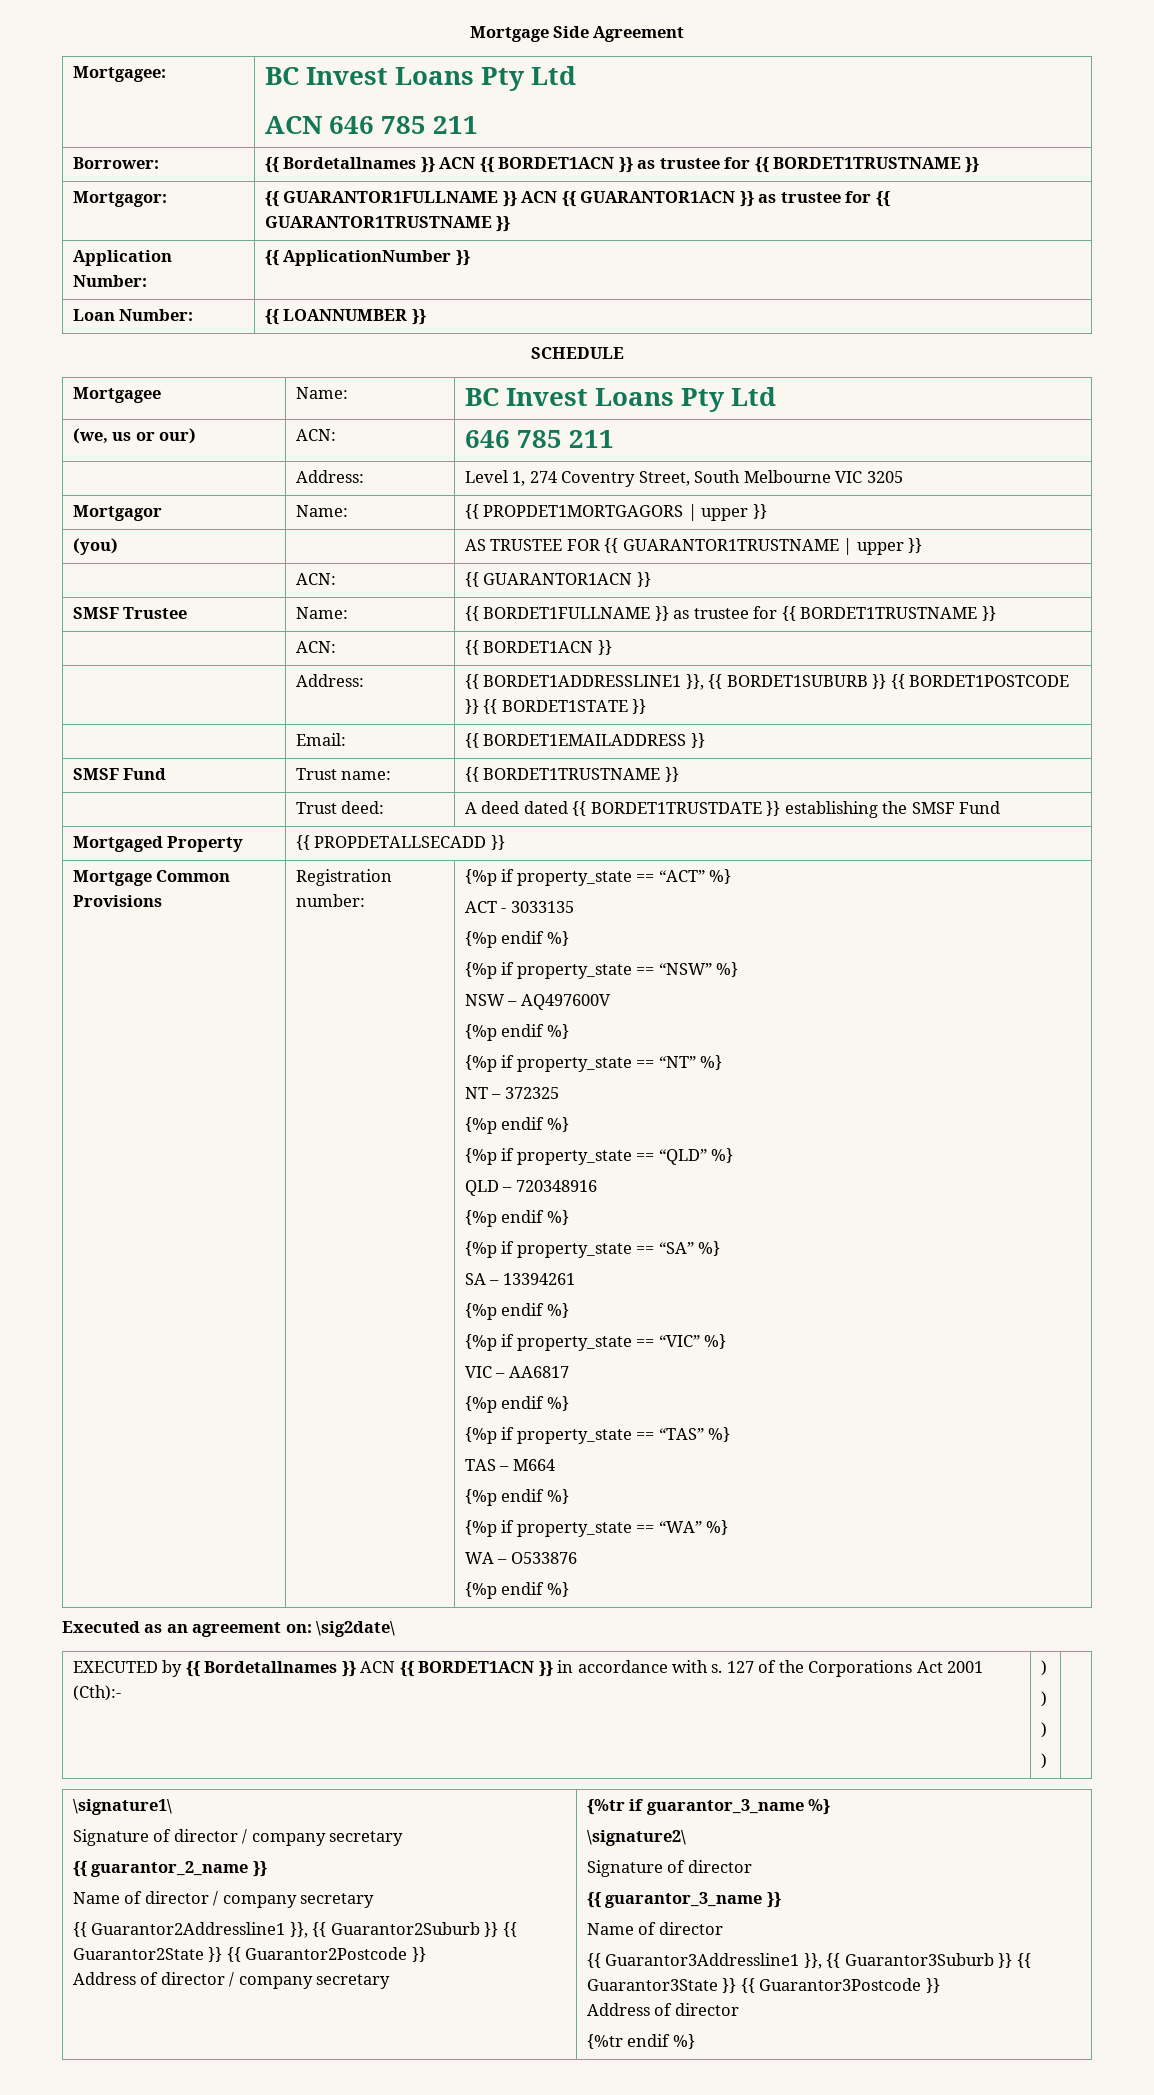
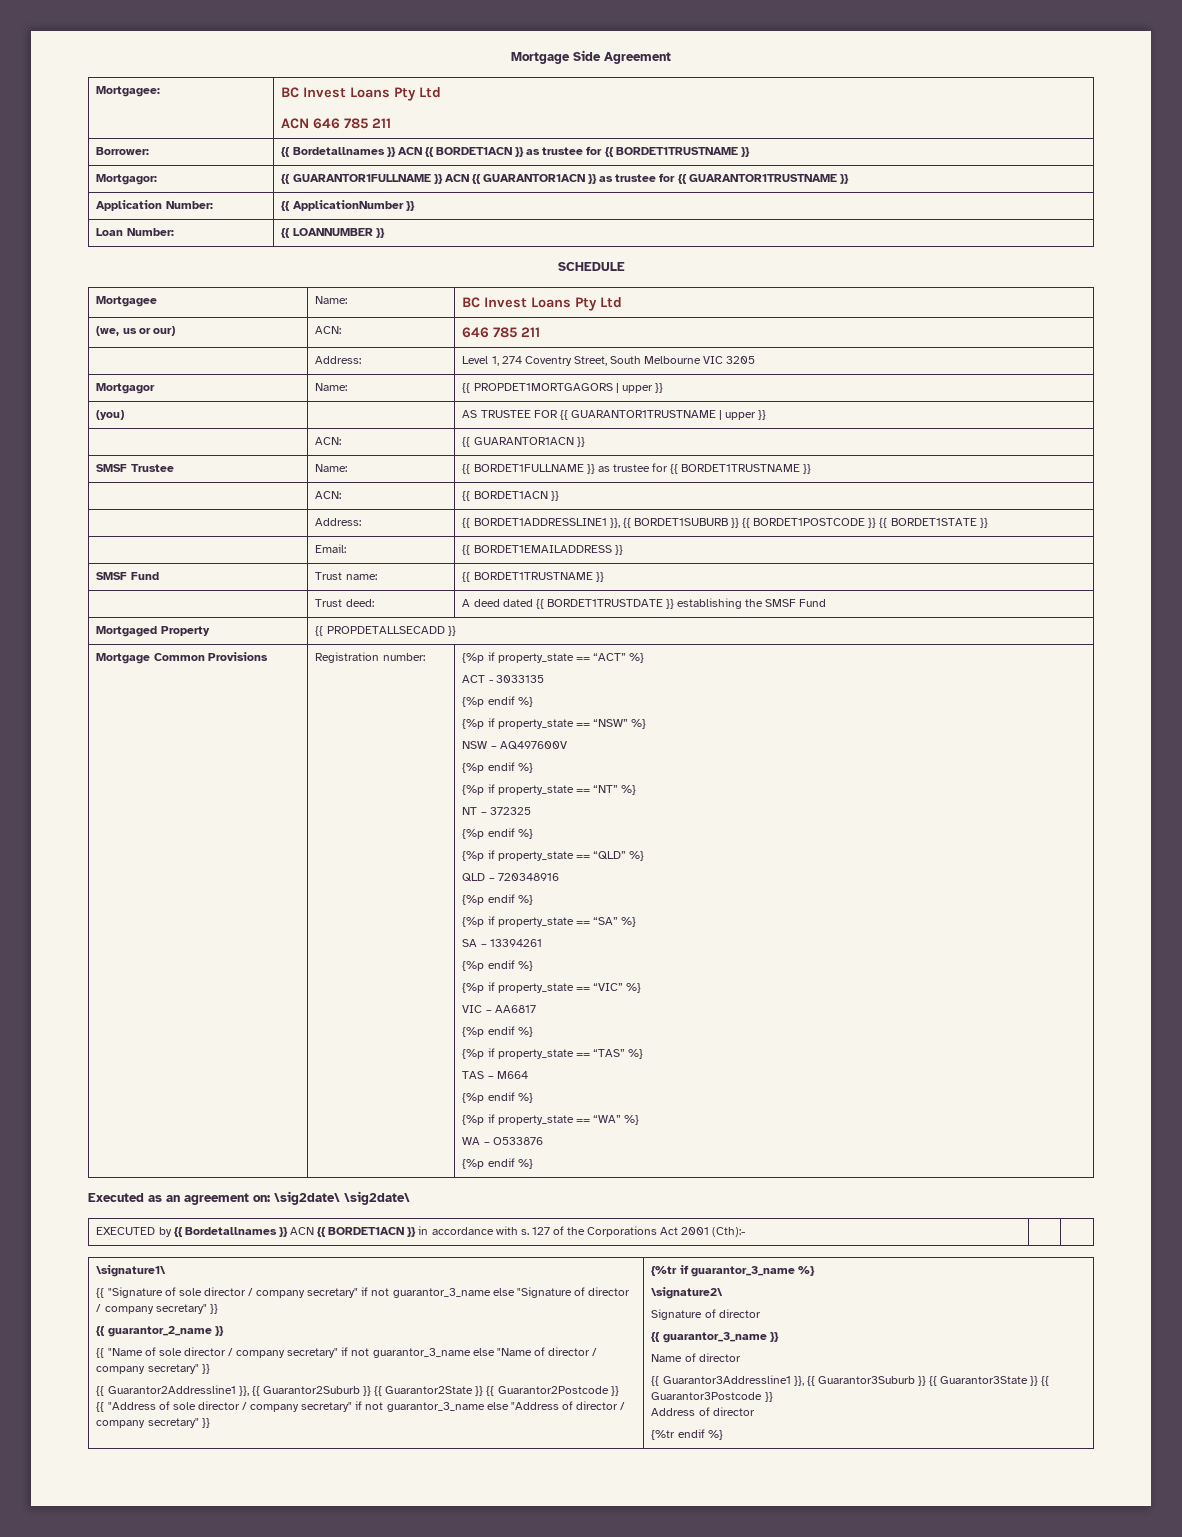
- Executed as an agreement on: \sig2date\
+ Executed as an agreement on: \sig2date\ \sig2date\
- EXECUTED by {{ Bordetallnames }} ACN {{ BORDET1ACN }} in accordance with s. 127 of the Corporations Act 2001 (Cth):- | )
- )
- )
- ) |
+ EXECUTED by {{ Bordetallnames }} ACN {{ BORDET1ACN }} in accordance with s. 127 of the Corporations Act 2001 (Cth):- | |
  \signature1\
- Signature of director / company secretary
+ {{ "Signature of sole director / company secretary" if not guarantor_3_name else "Signature of director / company secretary" }}
- Name of director / company secretary
+ {{ "Name of sole director / company secretary" if not guarantor_3_name else "Name of director / company secretary" }}
- Address of director / company secretary
+ {{ "Address of sole director / company secretary" if not guarantor_3_name else "Address of director / company secretary" }}

